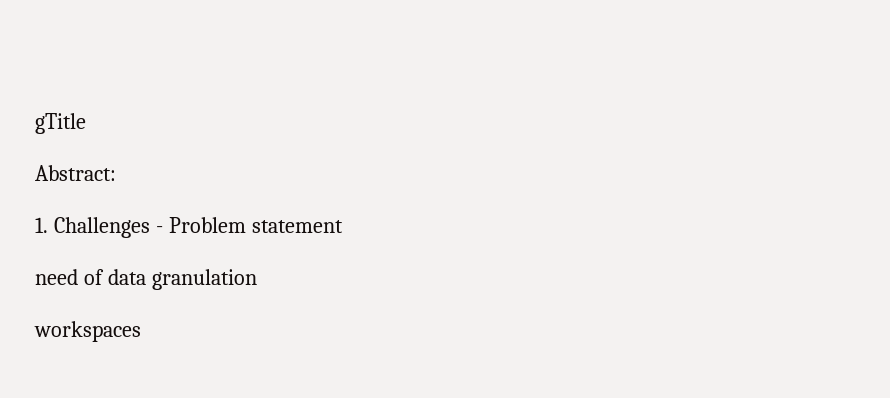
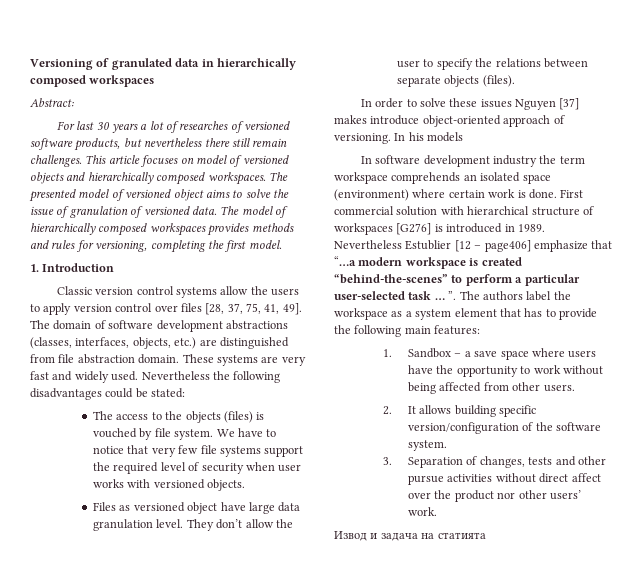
- gTitle
+ Versioning of granulated data in hierarchically composed workspaces
  Abstract:
- 1. Challenges - Problem statement
- need of data granulation
- workspaces
+ For last 30 years a lot of researches of versioned software products, but nevertheless there still remain challenges. This article focuses on model of versioned objects and hierarchically composed workspaces. The presented model of versioned object aims to solve the issue of granulation of versioned data. The model of hierarchically composed workspaces provides methods and rules for versioning, completing the first model.
+ 1. Introduction
+ Classic version control systems allow the users to apply version control over files [28, 37, 75, 41, 49]. The domain of software development abstractions (classes, interfaces, objects, etc.) are distinguished from file abstraction domain. These systems are very fast and widely used. Nevertheless the following disadvantages could be stated:
+ The access to the objects (files) is vouched by file system. We have to notice that very few file systems support the required level of security when user works with versioned objects.
+ Files as versioned object have large data granulation level. They don’t allow the user to specify the relations between separate objects (files).
+ In order to solve these issues Nguyen [37] makes introduce object-oriented approach of versioning. In his models
+ In software development industry the term workspace comprehends an isolated space (environment) where certain work is done. First commercial solution with hierarchical structure of workspaces [G276] is introduced in 1989. Nevertheless Estublier [12 – page406] emphasize that “…a modern workspace is created “behind-the-scenes” to perform a particular user-selected task … ”. The authors label the workspace as a system element that has to provide the following main features:
+ 1. Sandbox – a save space where users have the opportunity to work without being affected from other users.
+ 2. It allows building specific version/configuration of the software system.
+ 3. Separation of changes, tests and other pursue activities without direct affect over the product nor other users’ work.
+ Извод и задача на статията

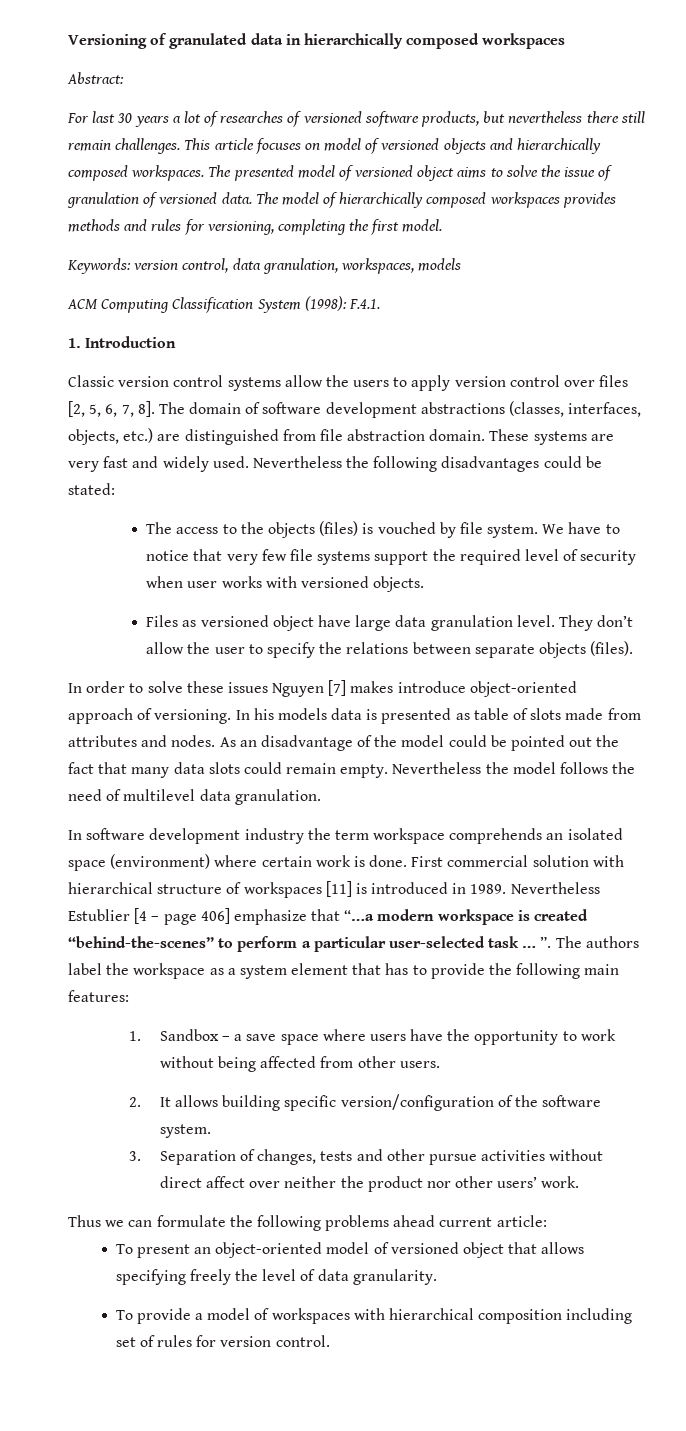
+ Keywords: version control, data granulation, workspaces, models
+ ACM Computing Classification System (1998): F.4.1.
- Classic version control systems allow the users to apply version control over files [28, 37, 75, 41, 49].
+ Classic version control systems allow the users to apply version control over files [2, 5, 6, 7, 8].
- In order to solve these issues Nguyen [37] makes introduce object-oriented approach of versioning.
+ In order to solve these issues Nguyen [7] makes introduce object-oriented approach of versioning.
- In his models
+ In his models data is presented as table of slots made from attributes and nodes. As an disadvantage of the model could be pointed out the fact that many data slots could remain empty. Nevertheless the model follows the need of multilevel data granulation.
- First commercial solution with hierarchical structure of workspaces [G276] is introduced in 1989.
+ First commercial solution with hierarchical structure of workspaces [11] is introduced in 1989.
- Nevertheless Estublier [12 – page406] emphasize that “…a modern workspace is created “behind-the-scenes” to perform a particular user-selected task … ”.
+ Nevertheless Estublier [4 – page 406] emphasize that “…a modern workspace is created “behind-the-scenes” to perform a particular user-selected task … ”.
- 3. Separation of changes, tests and other pursue activities without direct affect over the product nor other users’ work.
+ 3. Separation of changes, tests and other pursue activities without direct affect over neither the product nor other users’ work.
- Извод и задача на статията
+ Thus we can formulate the following problems ahead current article:
+ To present an object-oriented model of versioned object that allows specifying freely the level of data granularity.
+ To provide a model of workspaces with hierarchical composition including set of rules for version control.

